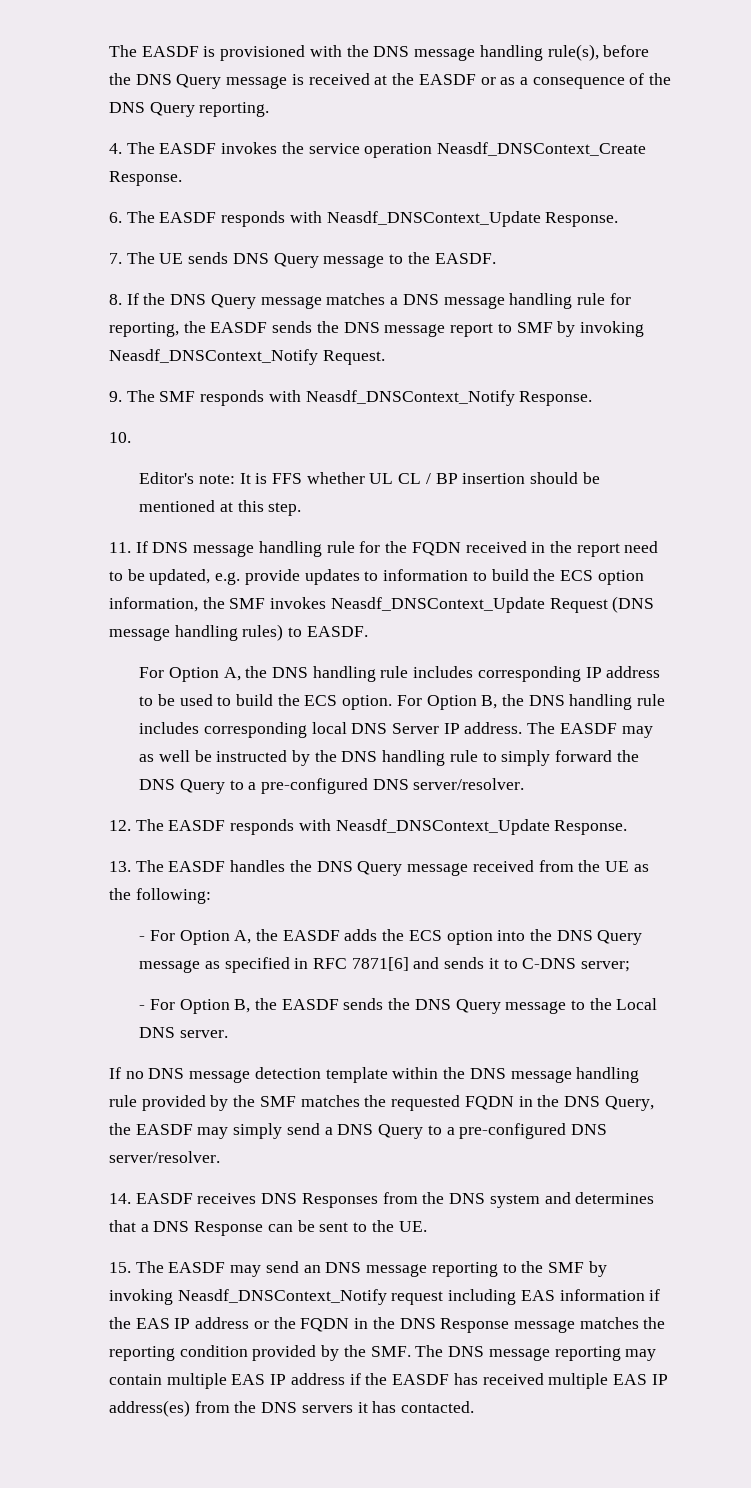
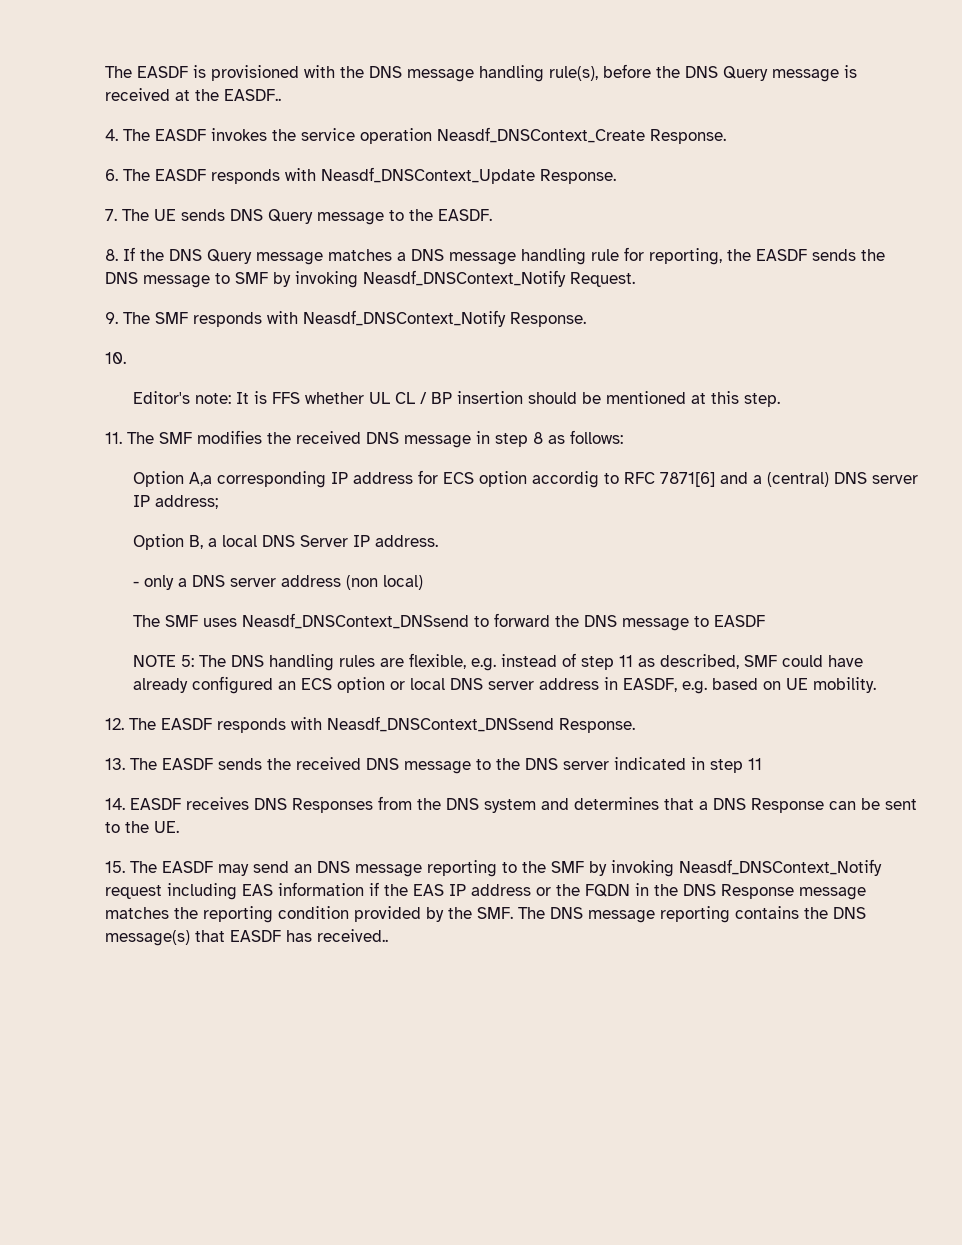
- The EASDF is provisioned with the DNS message handling rule(s), before the DNS Query message is received at the EASDF or as a consequence of the DNS Query reporting.
+ The EASDF is provisioned with the DNS message handling rule(s), before the DNS Query message is received at the EASDF..
- 8. If the DNS Query message matches a DNS message handling rule for reporting, the EASDF sends the DNS message report to SMF by invoking Neasdf_DNSContext_Notify Request.
+ 8. If the DNS Query message matches a DNS message handling rule for reporting, the EASDF sends the DNS message to SMF by invoking Neasdf_DNSContext_Notify Request.
- 11. If DNS message handling rule for the FQDN received in the report need to be updated, e.g. provide updates to information to build the ECS option information, the SMF invokes Neasdf_DNSContext_Update Request (DNS message handling rules) to EASDF.
- For Option A, the DNS handling rule includes corresponding IP address to be used to build the ECS option. For Option B, the DNS handling rule includes corresponding local DNS Server IP address. The EASDF may as well be instructed by the DNS handling rule to simply forward the DNS Query to a pre-configured DNS server/resolver.
+ 11. The SMF modifies the received DNS message in step 8 as follows:
+ Option A,a corresponding IP address for ECS option accordig to RFC 7871[6] and a (central) DNS server IP address;
+ Option B, a local DNS Server IP address.
+ - only a DNS server address (non local)
+ The SMF uses Neasdf_DNSContext_DNSsend to forward the DNS message to EASDF
+ NOTE 5: The DNS handling rules are flexible, e.g. instead of step 11 as described, SMF could have already configured an ECS option or local DNS server address in EASDF, e.g. based on UE mobility.
- 12. The EASDF responds with Neasdf_DNSContext_Update Response.
+ 12. The EASDF responds with Neasdf_DNSContext_DNSsend Response.
- 13. The EASDF handles the DNS Query message received from the UE as the following:
- - For Option A, the EASDF adds the ECS option into the DNS Query message as specified in RFC 7871[6] and sends it to C-DNS server;
- - For Option B, the EASDF sends the DNS Query message to the Local DNS server.
- If no DNS message detection template within the DNS message handling rule provided by the SMF matches the requested FQDN in the DNS Query, the EASDF may simply send a DNS Query to a pre-configured DNS server/resolver.
+ 13. The EASDF sends the received DNS message to the DNS server indicated in step 11
- 15. The EASDF may send an DNS message reporting to the SMF by invoking Neasdf_DNSContext_Notify request including EAS information if the EAS IP address or the FQDN in the DNS Response message matches the reporting condition provided by the SMF. The DNS message reporting may contain multiple EAS IP address if the EASDF has received multiple EAS IP address(es) from the DNS servers it has contacted.
+ 15. The EASDF may send an DNS message reporting to the SMF by invoking Neasdf_DNSContext_Notify request including EAS information if the EAS IP address or the FQDN in the DNS Response message matches the reporting condition provided by the SMF. The DNS message reporting contains the DNS message(s) that EASDF has received..

